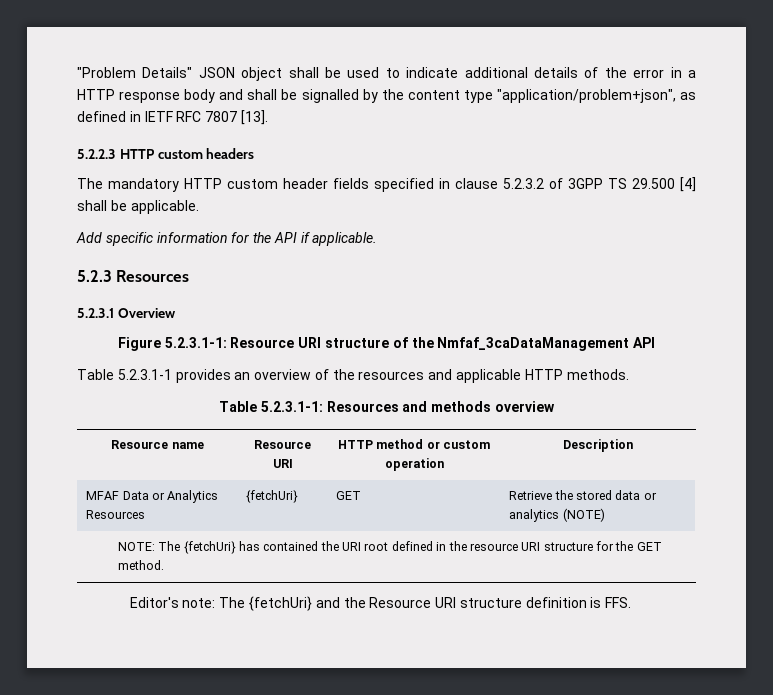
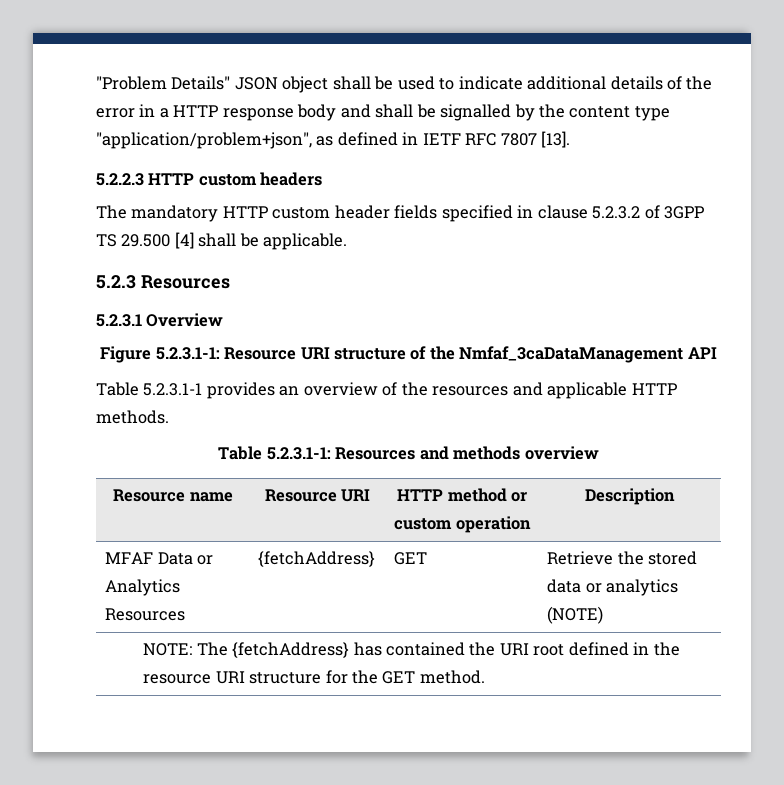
- Add specific information for the API if applicable.
- MFAF Data or Analytics Resources | {fetchUri} | GET | Retrieve the stored data or analytics (NOTE)
+ MFAF Data or Analytics Resources | {fetchAddress} | GET | Retrieve the stored data or analytics (NOTE)
- NOTE: The {fetchUri} has contained the URI root defined in the resource URI structure for the GET method.
+ NOTE: The {fetchAddress} has contained the URI root defined in the resource URI structure for the GET method.
- Editor's note: The {fetchUri} and the Resource URI structure definition is FFS.

